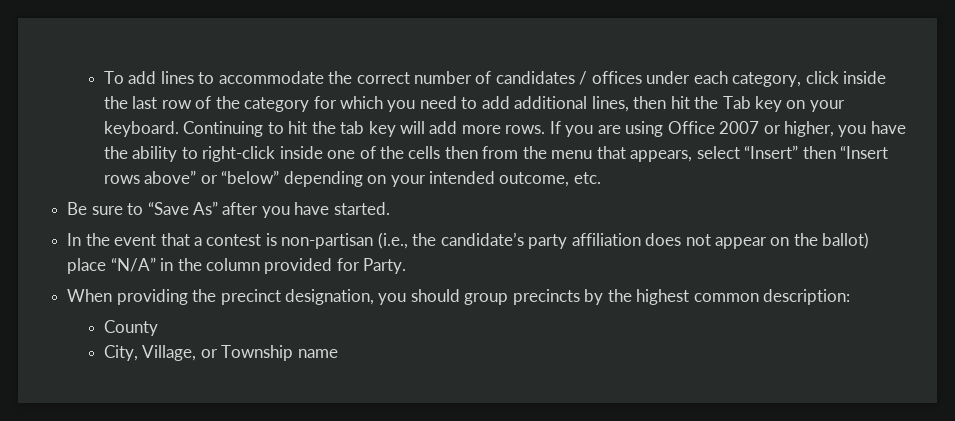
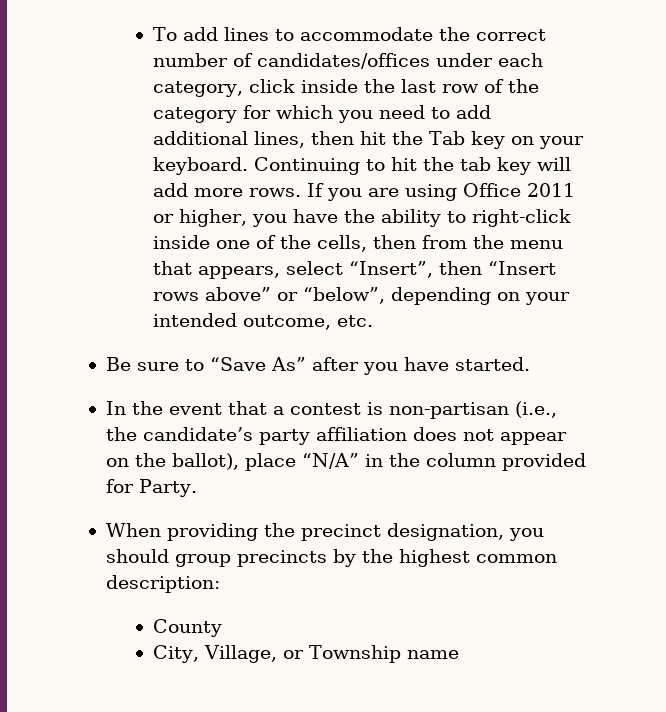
- To add lines to accommodate the correct number of candidates / offices under each category, click inside the last row of the category for which you need to add additional lines, then hit the Tab key on your keyboard.
+ To add lines to accommodate the correct number of candidates/offices under each category, click inside the last row of the category for which you need to add additional lines, then hit the Tab key on your keyboard.
- If you are using Office 2007 or higher, you have the ability to right-click inside one of the cells then from the menu that appears, select “Insert” then “Insert rows above” or “below” depending on your intended outcome, etc.
+ If you are using Office 2011 or higher, you have the ability to right-click inside one of the cells, then from the menu that appears, select “Insert”, then “Insert rows above” or “below”, depending on your intended outcome, etc.
- In the event that a contest is non-partisan (i.e., the candidate’s party affiliation does not appear on the ballot) place “N/A” in the column provided for Party.
+ In the event that a contest is non-partisan (i.e., the candidate’s party affiliation does not appear on the ballot), place “N/A” in the column provided for Party.

